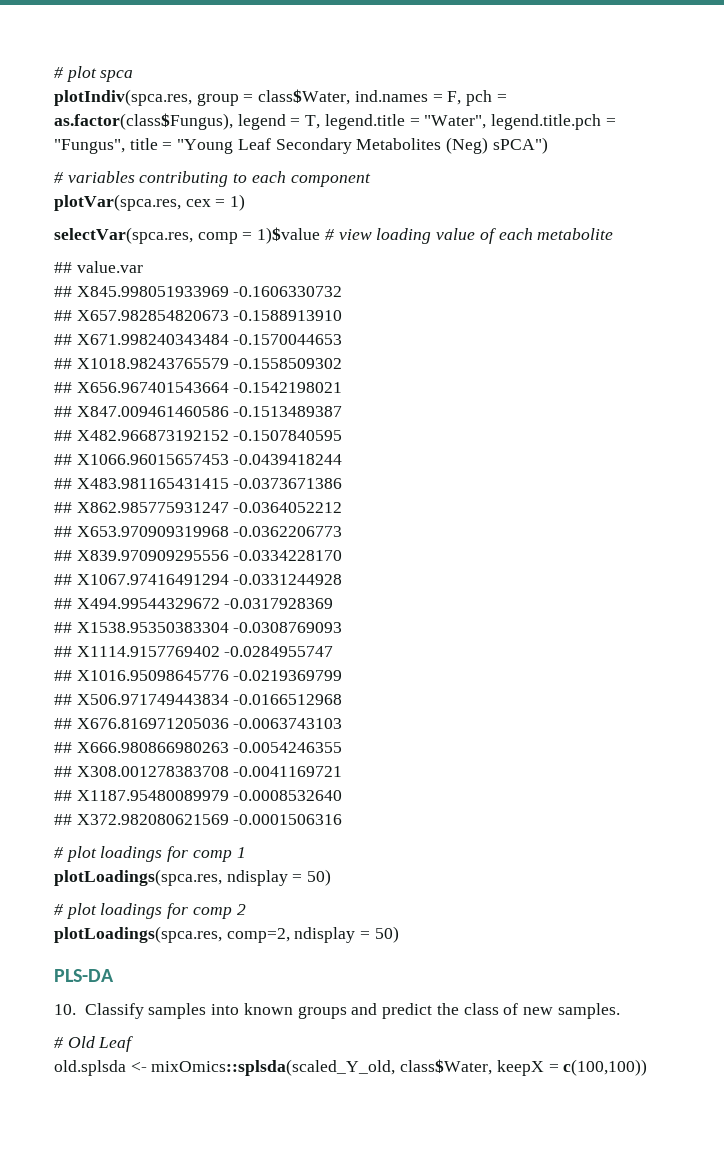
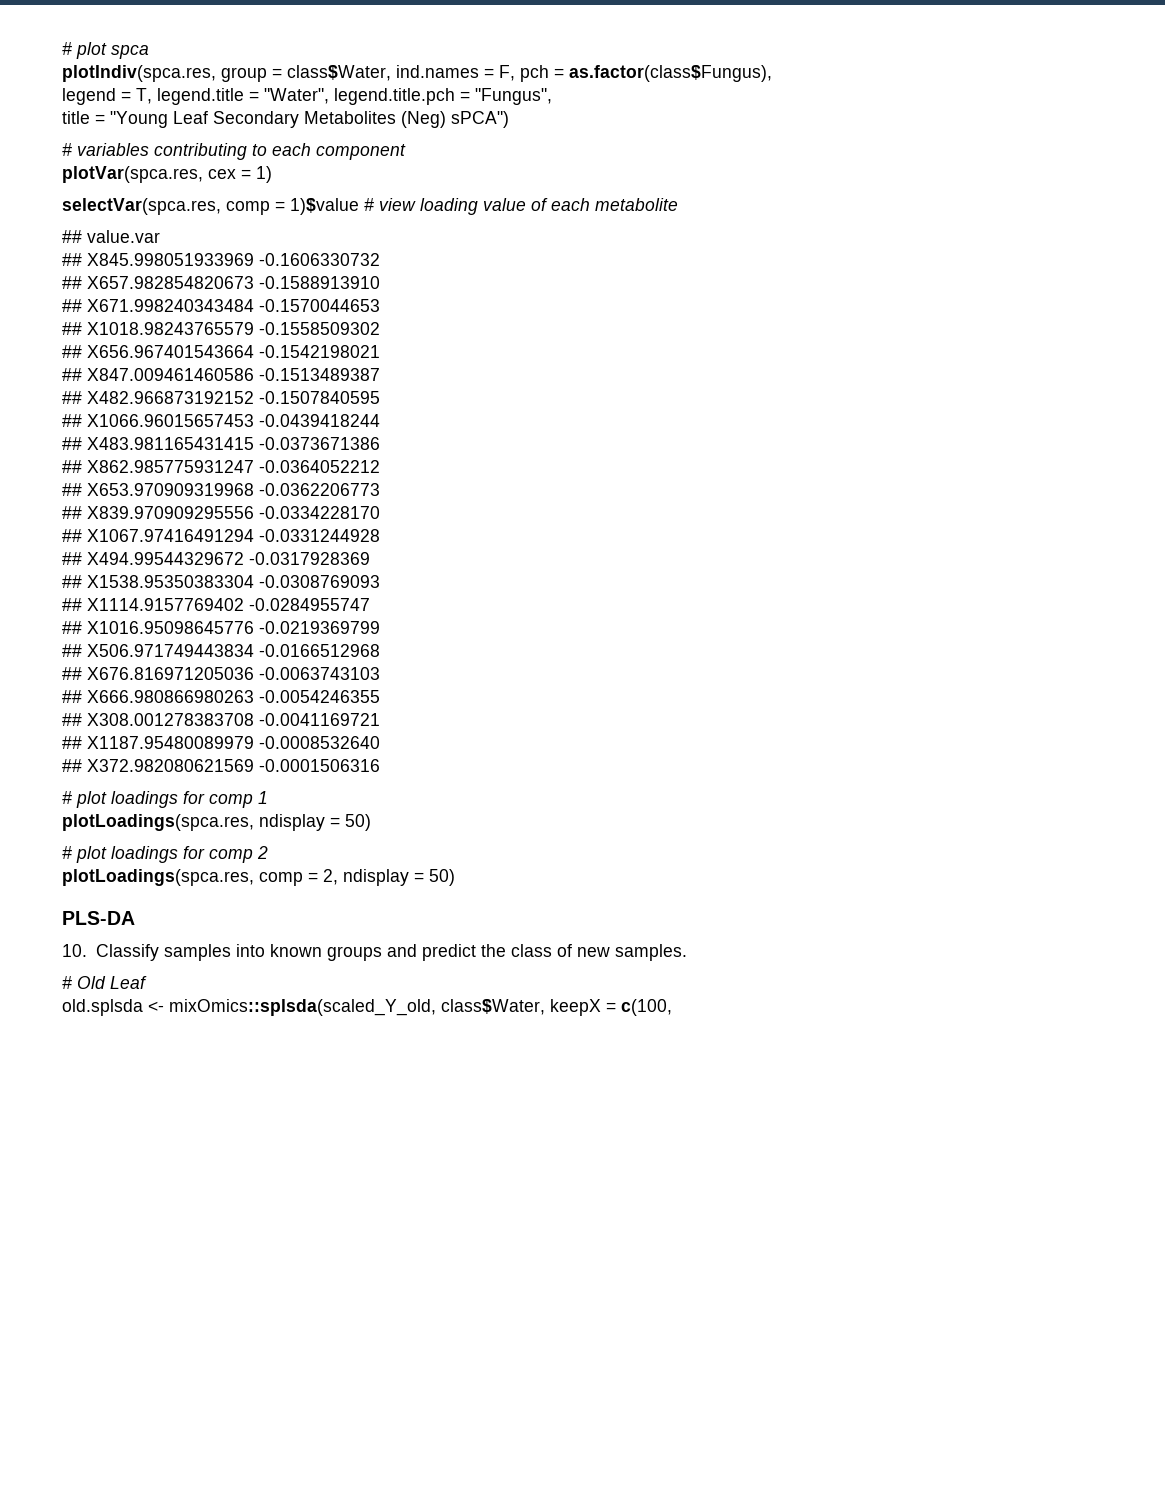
- plotIndiv(spca.res, group = class$Water, ind.names = F, pch = as.factor(class$Fungus), legend = T, legend.title = "Water", legend.title.pch = "Fungus", title = "Young Leaf Secondary Metabolites (Neg) sPCA")
+ plotIndiv(spca.res, group = class$Water, ind.names = F, pch = as.factor(class$Fungus),
+ legend = T, legend.title = "Water", legend.title.pch = "Fungus",
+ title = "Young Leaf Secondary Metabolites (Neg) sPCA")
- plotLoadings(spca.res, comp=2, ndisplay = 50)
+ plotLoadings(spca.res, comp = 2, ndisplay = 50)
- old.splsda <- mixOmics::splsda(scaled_Y_old, class$Water, keepX = c(100,100))
+ old.splsda <- mixOmics::splsda(scaled_Y_old, class$Water, keepX = c(100,

